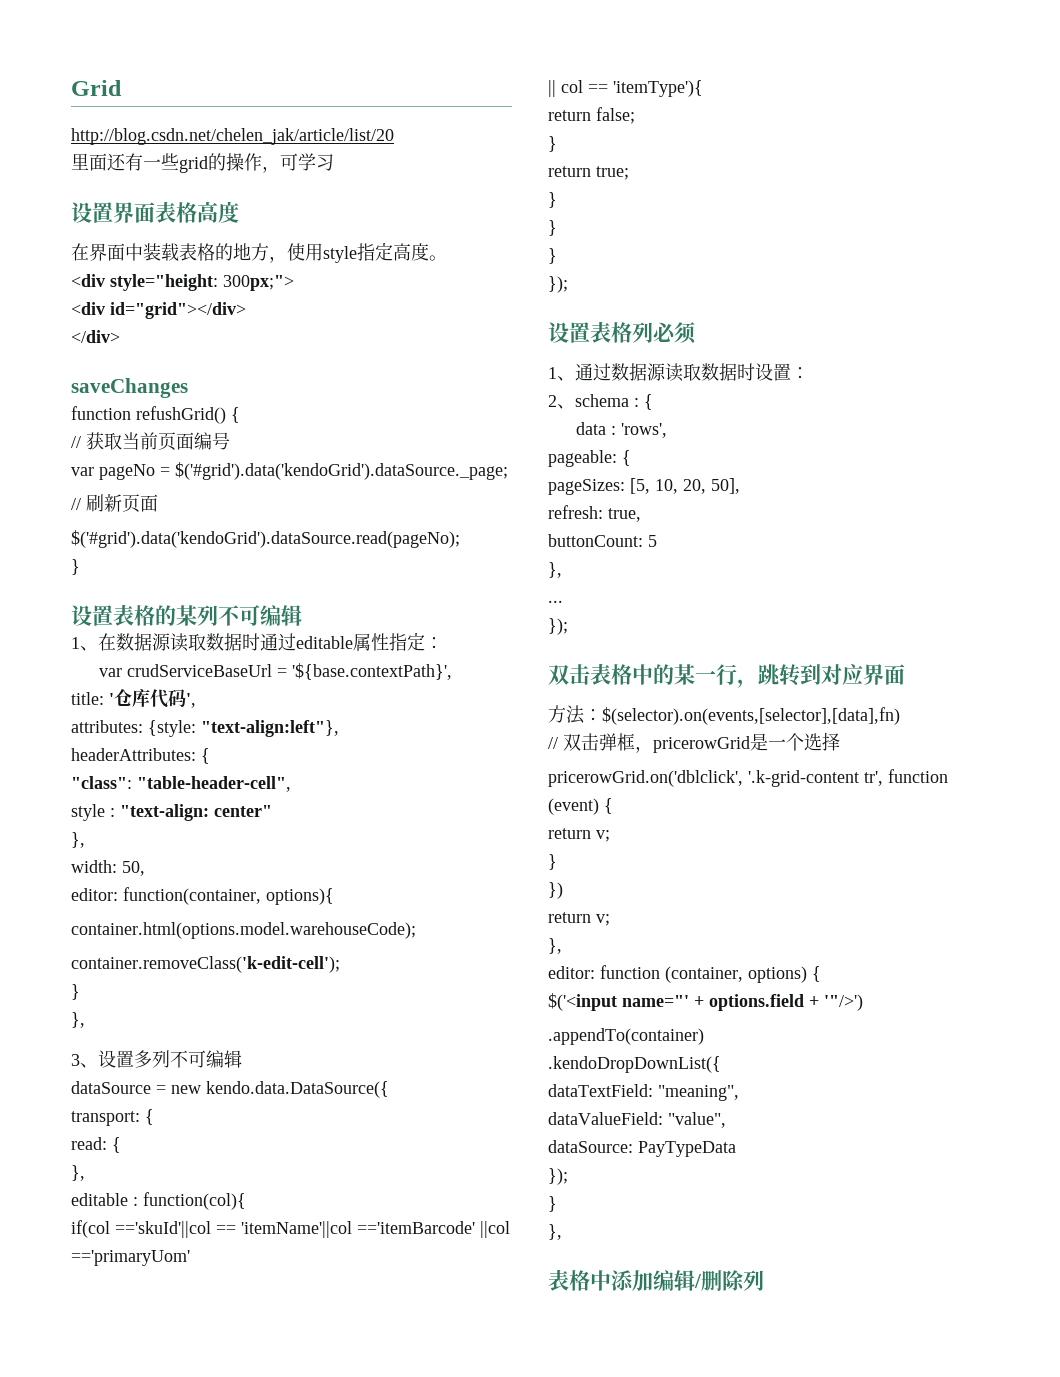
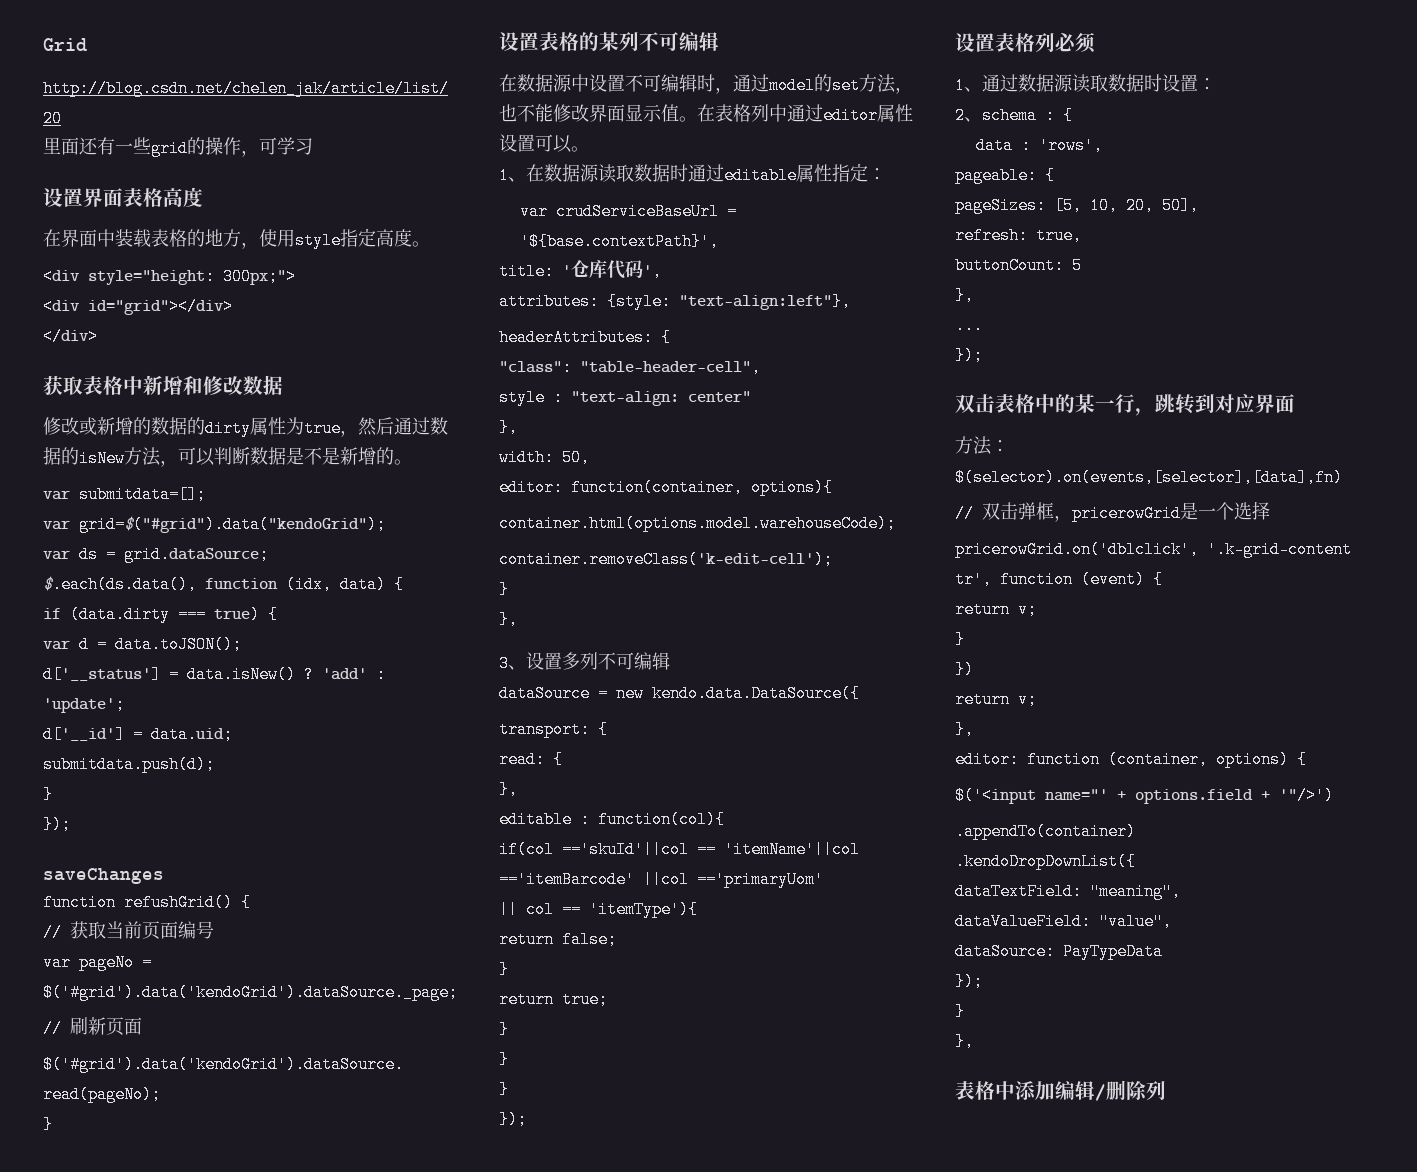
+ 获取表格中新增和修改数据
+ 修改或新增的数据的dirty属性为true，然后通过数据的isNew方法，可以判断数据是不是新增的。
+ var submitdata=[];
+ var grid=$("#grid").data("kendoGrid");
+ var ds = grid.dataSource;
+ $.each(ds.data(), function (idx, data) {
+ if (data.dirty === true) {
+ var d = data.toJSON();
+ d['__status'] = data.isNew() ? 'add' : 'update';
+ d['__id'] = data.uid;
+ submitdata.push(d);
+ }
+ });
+ 在数据源中设置不可编辑时，通过model的set方法，也不能修改界面显示值。在表格列中通过editor属性设置可以。

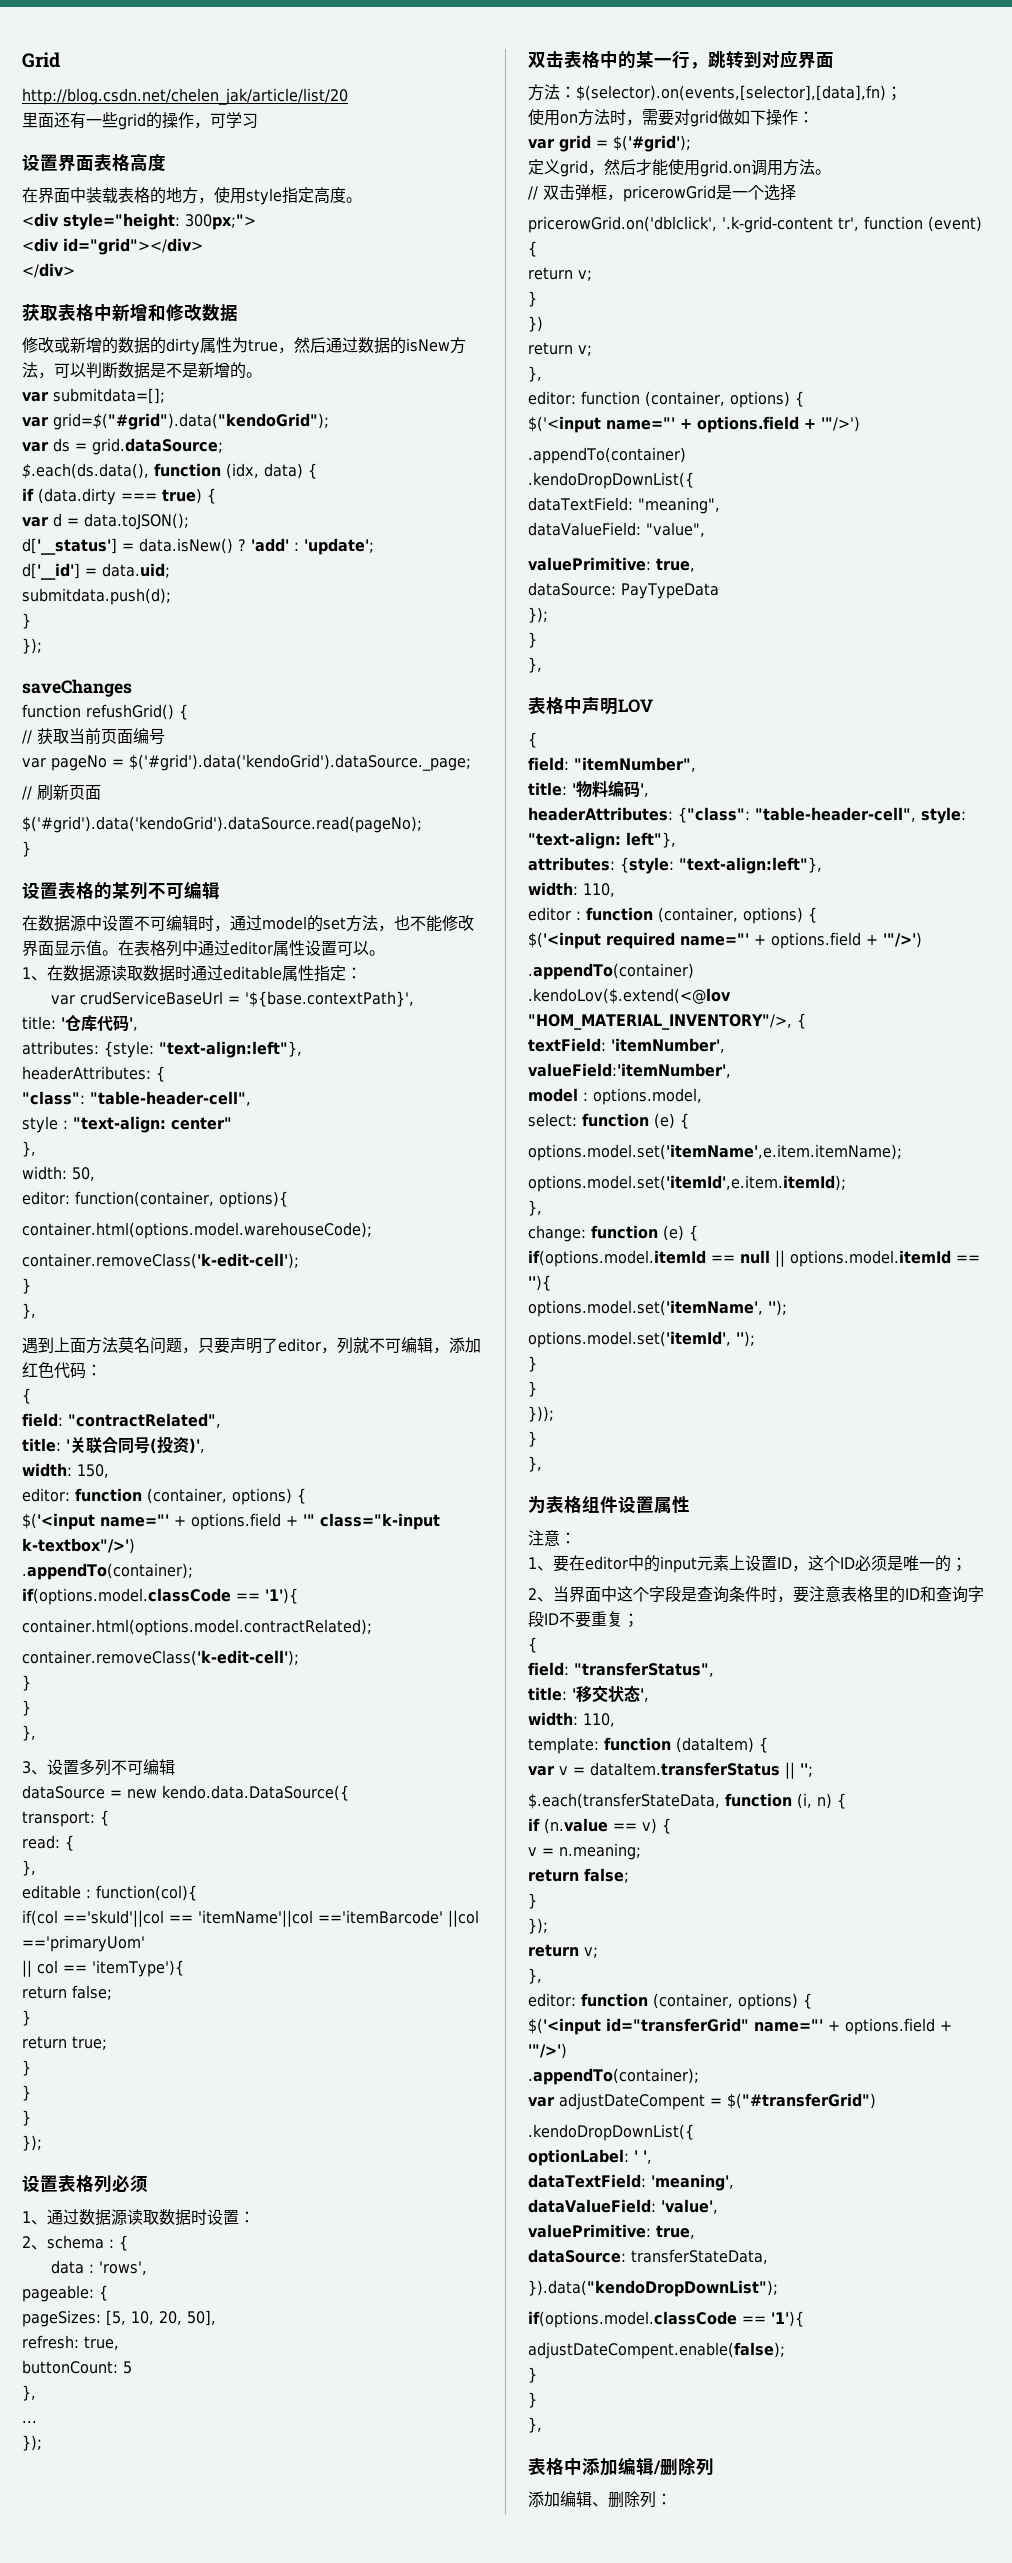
+ 遇到上面方法莫名问题，只要声明了editor，列就不可编辑，添加红色代码：
+ {
+ field: "contractRelated",
+ title: '关联合同号(投资)',
+ width: 150,
+ editor: function (container, options) {
+ $('<input name="' + options.field + '" class="k-input k-textbox"/>')
+ .appendTo(container);
+ if(options.model.classCode == '1'){
+ container.html(options.model.contractRelated);
+ container.removeClass('k-edit-cell');
+ }
+ }
+ },
- 方法：$(selector).on(events,[selector],[data],fn)
+ 方法：$(selector).on(events,[selector],[data],fn)；
+ 使用on方法时，需要对grid做如下操作：
+ var grid = $('#grid');
+ 定义grid，然后才能使用grid.on调用方法。
  dataValueField: "value",
+ valuePrimitive: true,
+ 表格中声明LOV
+ {
+ field: "itemNumber",
+ title: '物料编码',
+ headerAttributes: {"class": "table-header-cell", style: "text-align: left"},
+ attributes: {style: "text-align:left"},
+ width: 110,
+ editor : function (container, options) {
+ $('<input required name="' + options.field + '"/>')
+ .appendTo(container)
+ .kendoLov($.extend(<@lov "HOM_MATERIAL_INVENTORY"/>, {
+ textField: 'itemNumber',
+ valueField:'itemNumber',
+ model : options.model,
+ select: function (e) {
+ options.model.set('itemName',e.item.itemName);
+ options.model.set('itemId',e.item.itemId);
+ },
+ change: function (e) {
+ if(options.model.itemId == null || options.model.itemId == ''){
+ options.model.set('itemName', '');
+ options.model.set('itemId', '');
+ }
+ }
+ }));
+ }
+ },
+ 为表格组件设置属性
+ 注意：
+ 1、要在editor中的input元素上设置ID，这个ID必须是唯一的；
+ 2、当界面中这个字段是查询条件时，要注意表格里的ID和查询字段ID不要重复；
+ {
+ field: "transferStatus",
+ title: '移交状态',
+ width: 110,
+ template: function (dataItem) {
+ var v = dataItem.transferStatus || '';
+ $.each(transferStateData, function (i, n) {
+ if (n.value == v) {
+ v = n.meaning;
+ return false;
+ }
+ });
+ return v;
+ },
+ editor: function (container, options) {
+ $('<input id="transferGrid" name="' + options.field + '"/>')
+ .appendTo(container);
+ var adjustDateCompent = $("#transferGrid")
+ .kendoDropDownList({
+ optionLabel: ' ',
+ dataTextField: 'meaning',
+ dataValueField: 'value',
+ valuePrimitive: true,
+ dataSource: transferStateData,
+ }).data("kendoDropDownList");
+ if(options.model.classCode == '1'){
+ adjustDateCompent.enable(false);
+ }
+ }
+ },
+ 添加编辑、删除列：

